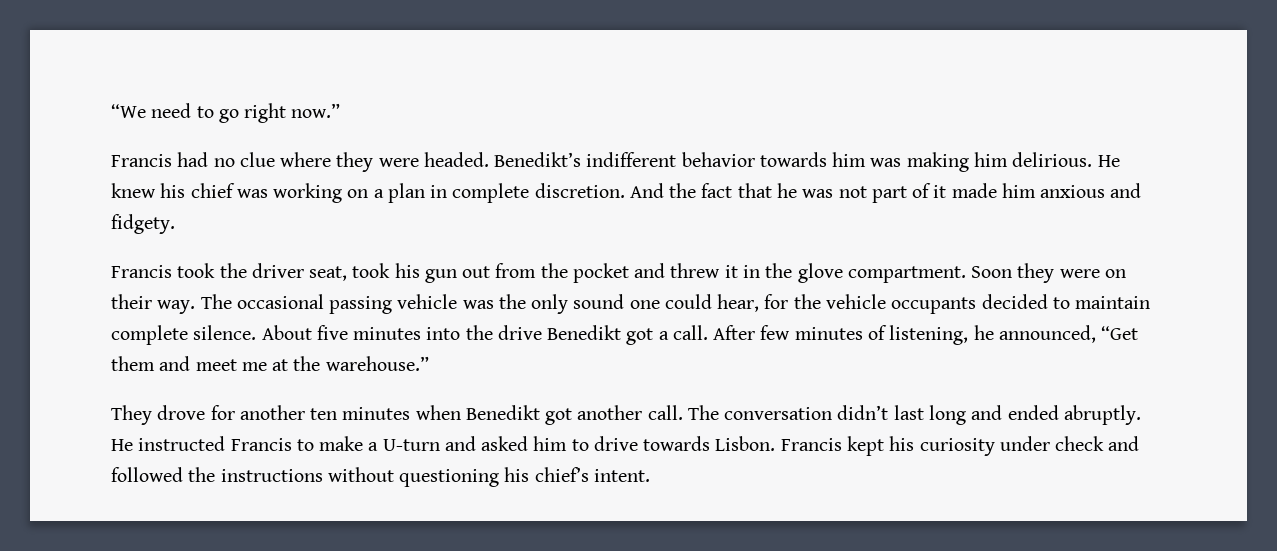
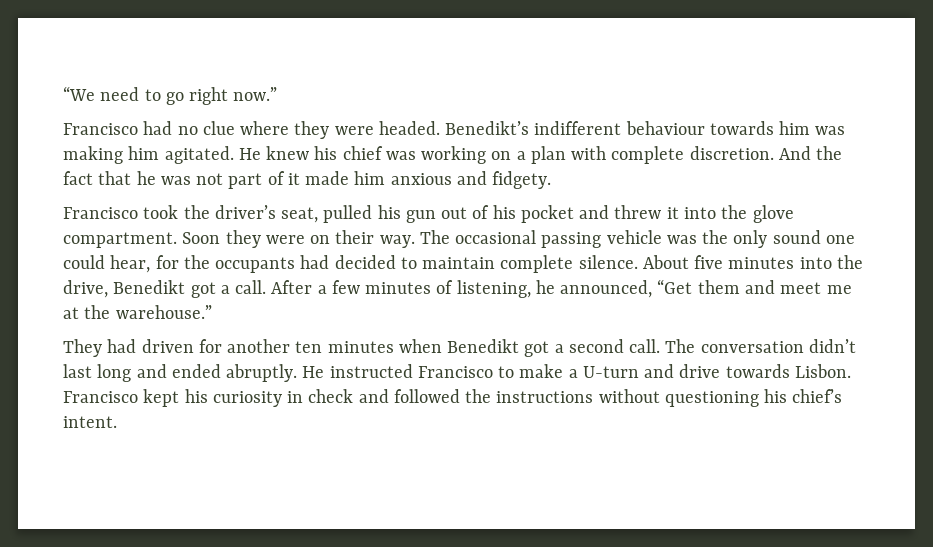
- Francis had no clue where they were headed.
+ Francisco had no clue where they were headed.
- Benedikt’s indifferent behavior towards him was making him delirious.
+ Benedikt’s indifferent behaviour towards him was making him agitated.
- He knew his chief was working on a plan in complete discretion.
+ He knew his chief was working on a plan with complete discretion.
- Francis took the driver seat, took his gun out from the pocket and threw it in the glove compartment.
+ Francisco took the driver’s seat, pulled his gun out of his pocket and threw it into the glove compartment.
- The occasional passing vehicle was the only sound one could hear, for the vehicle occupants decided to maintain complete silence.
+ The occasional passing vehicle was the only sound one could hear, for the occupants had decided to maintain complete silence.
- About five minutes into the drive Benedikt got a call.
+ About five minutes into the drive, Benedikt got a call.
- After few minutes of listening, he announced, “Get them and meet me at the warehouse.”
+ After a few minutes of listening, he announced, “Get them and meet me at the warehouse.”
- They drove for another ten minutes when Benedikt got another call.
+ They had driven for another ten minutes when Benedikt got a second call.
- He instructed Francis to make a U-turn and asked him to drive towards Lisbon.
+ He instructed Francisco to make a U-turn and drive towards Lisbon.
- Francis kept his curiosity under check and followed the instructions without questioning his chief’s intent.
+ Francisco kept his curiosity in check and followed the instructions without questioning his chief’s intent.

